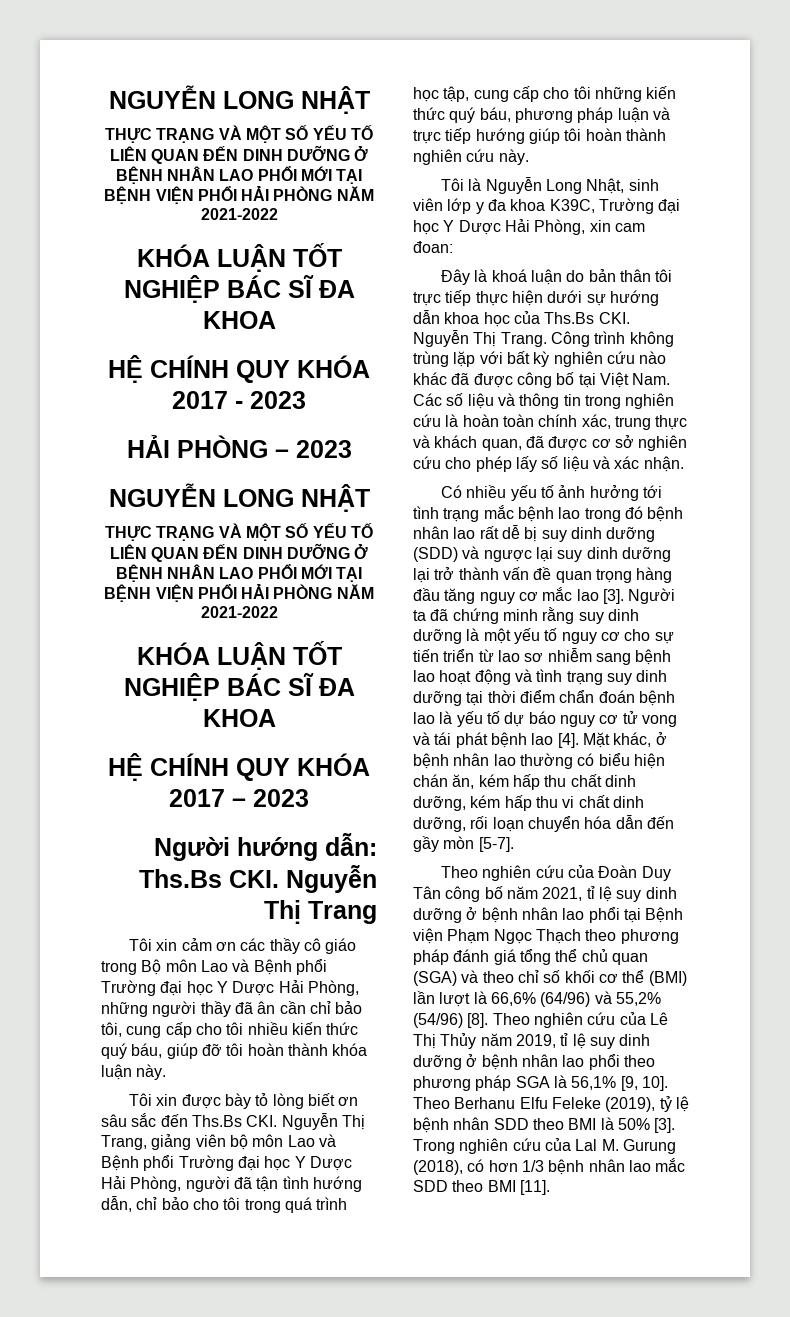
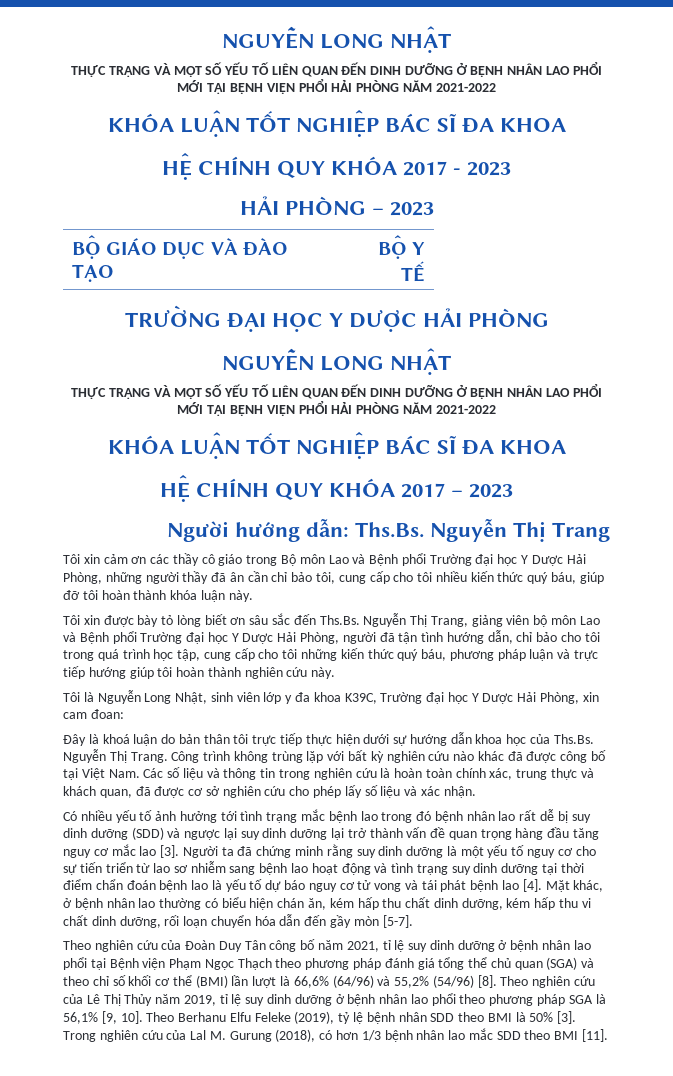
+ BỘ GIÁO DỤC VÀ ĐÀO TẠO | BỘ Y TẾ
+ TRƯỜNG ĐẠI HỌC Y DƯỢC HẢI PHÒNG
- Người hướng dẫn: Ths.Bs CKI. Nguyễn Thị Trang
+ Người hướng dẫn: Ths.Bs. Nguyễn Thị Trang
- Tôi xin được bày tỏ lòng biết ơn sâu sắc đến Ths.Bs CKI. Nguyễn Thị Trang, giảng viên bộ môn Lao và Bệnh phổi Trường đại học Y Dược Hải Phòng, người đã tận tình hướng dẫn, chỉ bảo cho tôi trong quá trình học tập, cung cấp cho tôi những kiến thức quý báu, phương pháp luận và trực tiếp hướng giúp tôi hoàn thành nghiên cứu này.
+ Tôi xin được bày tỏ lòng biết ơn sâu sắc đến Ths.Bs. Nguyễn Thị Trang, giảng viên bộ môn Lao và Bệnh phổi Trường đại học Y Dược Hải Phòng, người đã tận tình hướng dẫn, chỉ bảo cho tôi trong quá trình học tập, cung cấp cho tôi những kiến thức quý báu, phương pháp luận và trực tiếp hướng giúp tôi hoàn thành nghiên cứu này.
- Đây là khoá luận do bản thân tôi trực tiếp thực hiện dưới sự hướng dẫn khoa học của Ths.Bs CKI. Nguyễn Thị Trang.
+ Đây là khoá luận do bản thân tôi trực tiếp thực hiện dưới sự hướng dẫn khoa học của Ths.Bs. Nguyễn Thị Trang.

